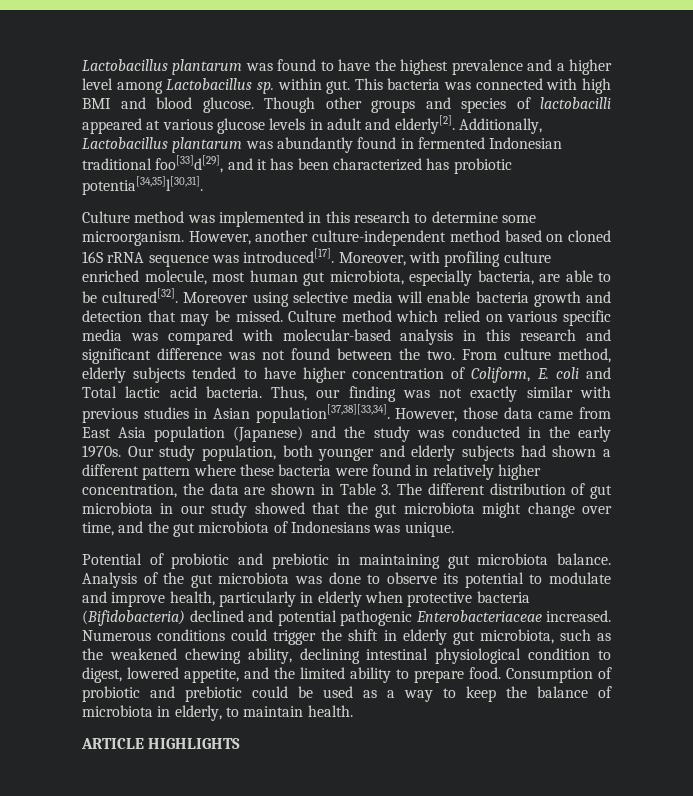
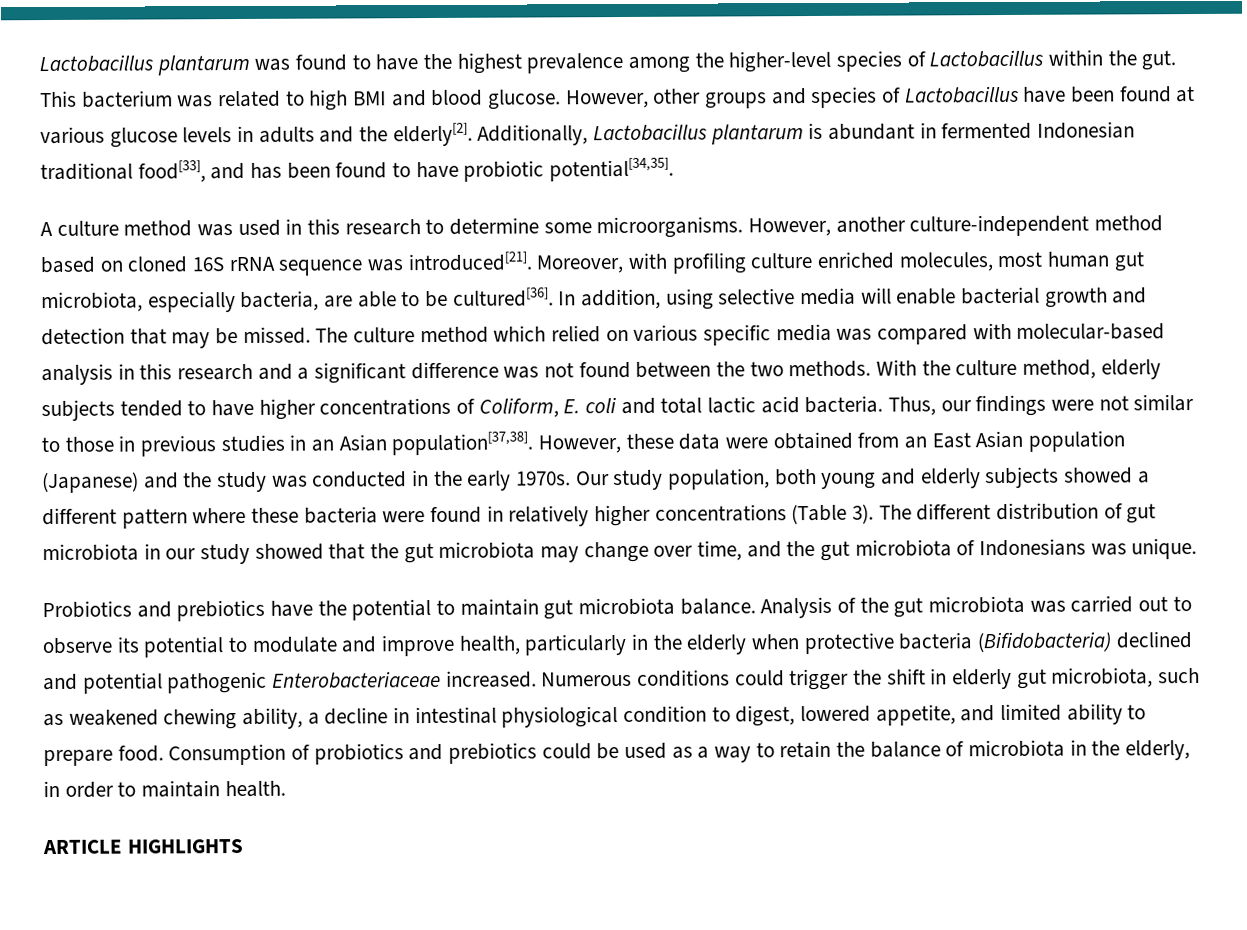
- Lactobacillus plantarum was found to have the highest prevalence and a higher level among Lactobacillus sp. within gut. This bacteria was connected with high BMI and blood glucose.
+ Lactobacillus plantarum was found to have the highest prevalence among the higher-level species of Lactobacillus within the gut. This bacterium was related to high BMI and blood glucose.
- Though other groups and species of lactobacilli appeared at various glucose levels in adult and elderly[2].
+ However, other groups and species of Lactobacillus have been found at various glucose levels in adults and the elderly[2].
- Additionally, Lactobacillus plantarum was abundantly found in fermented Indonesian traditional foo[33]d[29], and it has been characterized has probiotic potentia[34,35]l[30,31].
- Culture method was implemented in this research to determine some microorganism.
+ Additionally, Lactobacillus plantarum is abundant in fermented Indonesian traditional food[33], and has been found to have probiotic potential[34,35].
+ A culture method was used in this research to determine some microorganisms.
- However, another culture-independent method based on cloned 16S rRNA sequence was introduced[17].
+ However, another culture-independent method based on cloned 16S rRNA sequence was introduced[21].
- Moreover, with profiling culture enriched molecule, most human gut microbiota, especially bacteria, are able to be cultured[32]. Moreover using selective media will enable bacteria growth and detection that may be missed.
+ Moreover, with profiling culture enriched molecules, most human gut microbiota, especially bacteria, are able to be cultured[36]. In addition, using selective media will enable bacterial growth and detection that may be missed.
- Culture method which relied on various specific media was compared with molecular-based analysis in this research and significant difference was not found between the two. From culture method, elderly subjects tended to have higher concentration of Coliform, E. coli and Total lactic acid bacteria.
+ The culture method which relied on various specific media was compared with molecular-based analysis in this research and a significant difference was not found between the two methods. With the culture method, elderly subjects tended to have higher concentrations of Coliform, E. coli and total lactic acid bacteria.
- Thus, our finding was not exactly similar with previous studies in Asian population[37,38][33,34]. However, those data came from East Asia population (Japanese) and the study was conducted in the early 1970s.
+ Thus, our findings were not similar to those in previous studies in an Asian population[37,38]. However, these data were obtained from an East Asian population (Japanese) and the study was conducted in the early 1970s.
- Our study population, both younger and elderly subjects had shown a different pattern where these bacteria were found in relatively higher concentration, the data are shown in Table 3. The different distribution of gut microbiota in our study showed that the gut microbiota might change over time, and the gut microbiota of Indonesians was unique.
+ Our study population, both young and elderly subjects showed a different pattern where these bacteria were found in relatively higher concentrations (Table 3). The different distribution of gut microbiota in our study showed that the gut microbiota may change over time, and the gut microbiota of Indonesians was unique.
- Potential of probiotic and prebiotic in maintaining gut microbiota balance.
+ Probiotics and prebiotics have the potential to maintain gut microbiota balance.
- Analysis of the gut microbiota was done to observe its potential to modulate and improve health, particularly in elderly when protective bacteria (Bifidobacteria) declined and potential pathogenic Enterobacteriaceae increased.
+ Analysis of the gut microbiota was carried out to observe its potential to modulate and improve health, particularly in the elderly when protective bacteria (Bifidobacteria) declined and potential pathogenic Enterobacteriaceae increased.
- Numerous conditions could trigger the shift in elderly gut microbiota, such as the weakened chewing ability, declining intestinal physiological condition to digest, lowered appetite, and the limited ability to prepare food.
+ Numerous conditions could trigger the shift in elderly gut microbiota, such as weakened chewing ability, a decline in intestinal physiological condition to digest, lowered appetite, and limited ability to prepare food.
- Consumption of probiotic and prebiotic could be used as a way to keep the balance of microbiota in elderly, to maintain health.
+ Consumption of probiotics and prebiotics could be used as a way to retain the balance of microbiota in the elderly, in order to maintain health.

